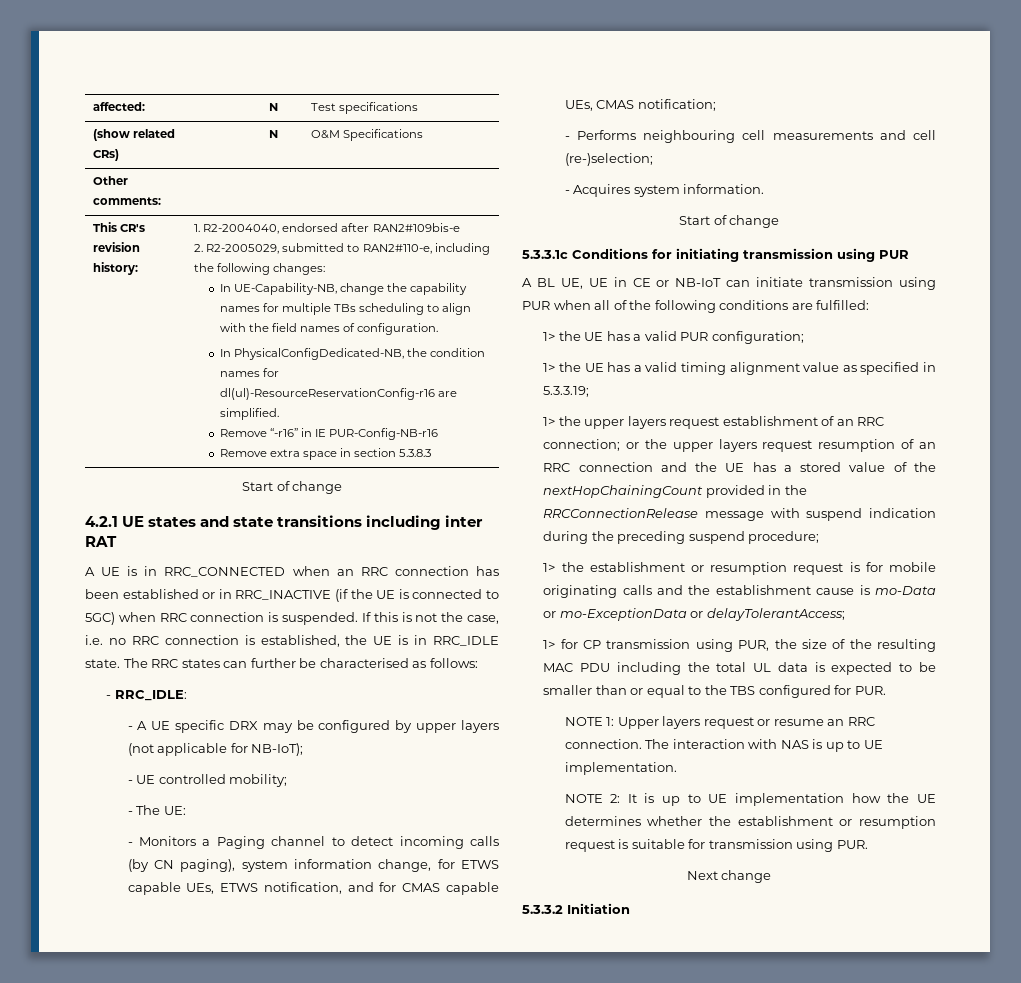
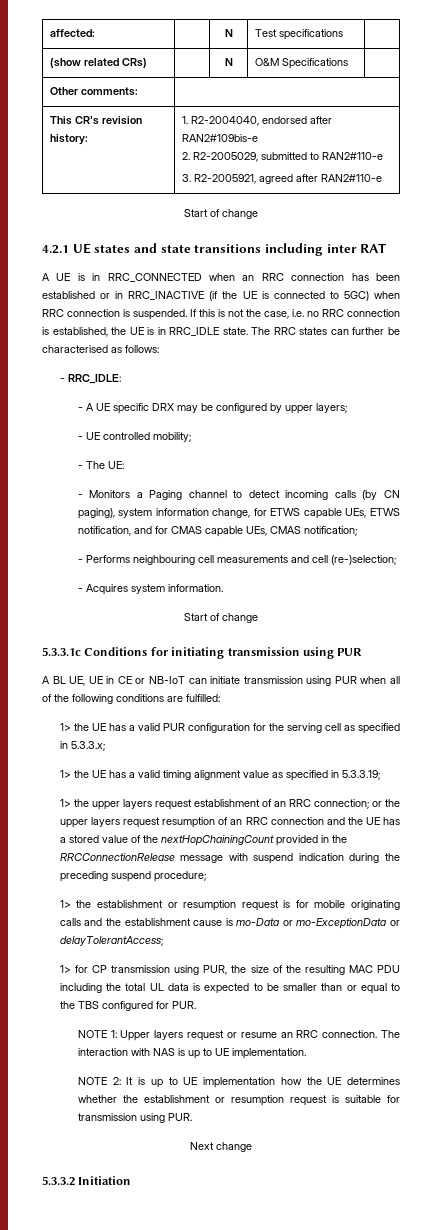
- 2. R2-2005029, submitted to RAN2#110-e, including the following changes:
- In UE-Capability-NB, change the capability names for multiple TBs scheduling to align with the field names of configuration.
- In PhysicalConfigDedicated-NB, the condition names for dl(ul)-ResourceReservationConfig-r16 are simplified.
- Remove “-r16” in IE PUR-Config-NB-r16
- Remove extra space in section 5.3.8.3
+ 2. R2-2005029, submitted to RAN2#110-e
+ 3. R2-2005921, agreed after RAN2#110-e
- - A UE specific DRX may be configured by upper layers (not applicable for NB-IoT);
+ - A UE specific DRX may be configured by upper layers;
- 1> the UE has a valid PUR configuration;
+ 1> the UE has a valid PUR configuration for the serving cell as specified in 5.3.3.x;

